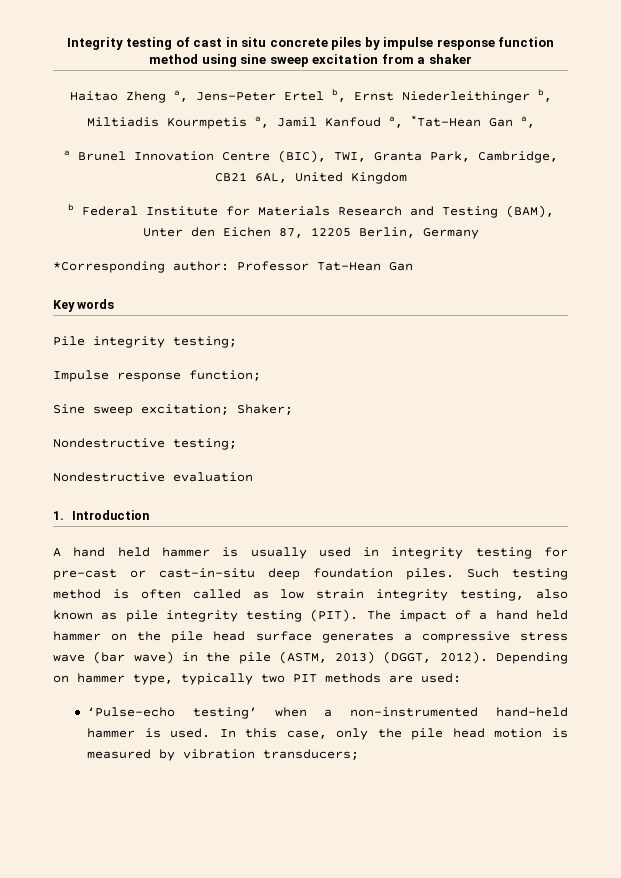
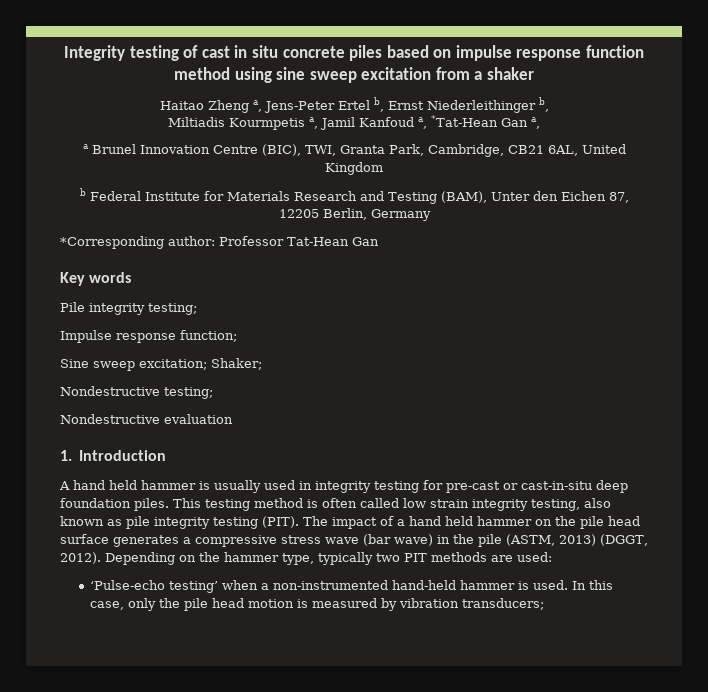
- Integrity testing of cast in situ concrete piles by impulse response function method using sine sweep excitation from a shaker
+ Integrity testing of cast in situ concrete piles based on impulse response function method using sine sweep excitation from a shaker
- Such testing method is often called as low strain integrity testing, also known as pile integrity testing (PIT).
+ This testing method is often called low strain integrity testing, also known as pile integrity testing (PIT).
- Depending on hammer type, typically two PIT methods are used:
+ Depending on the hammer type, typically two PIT methods are used:

